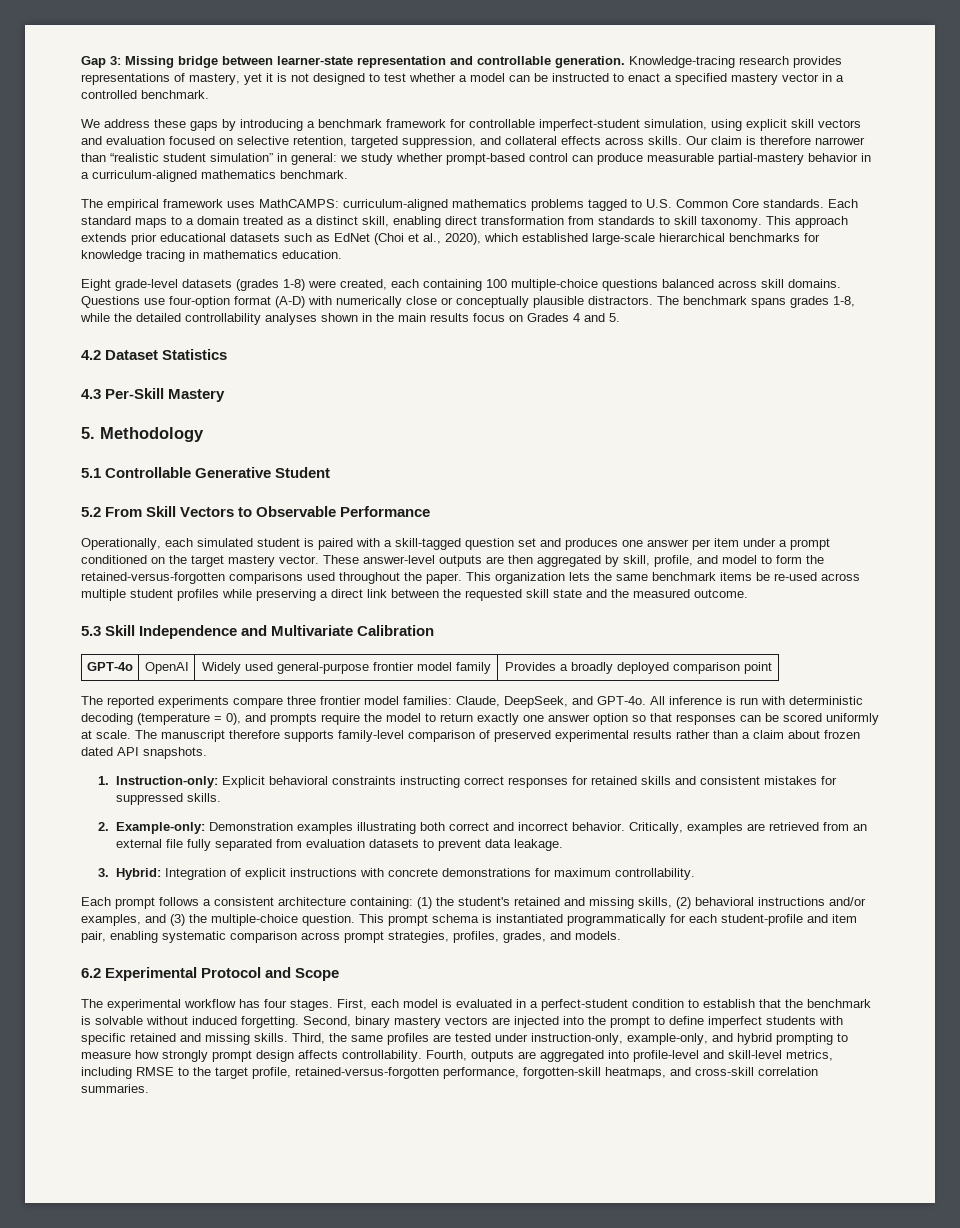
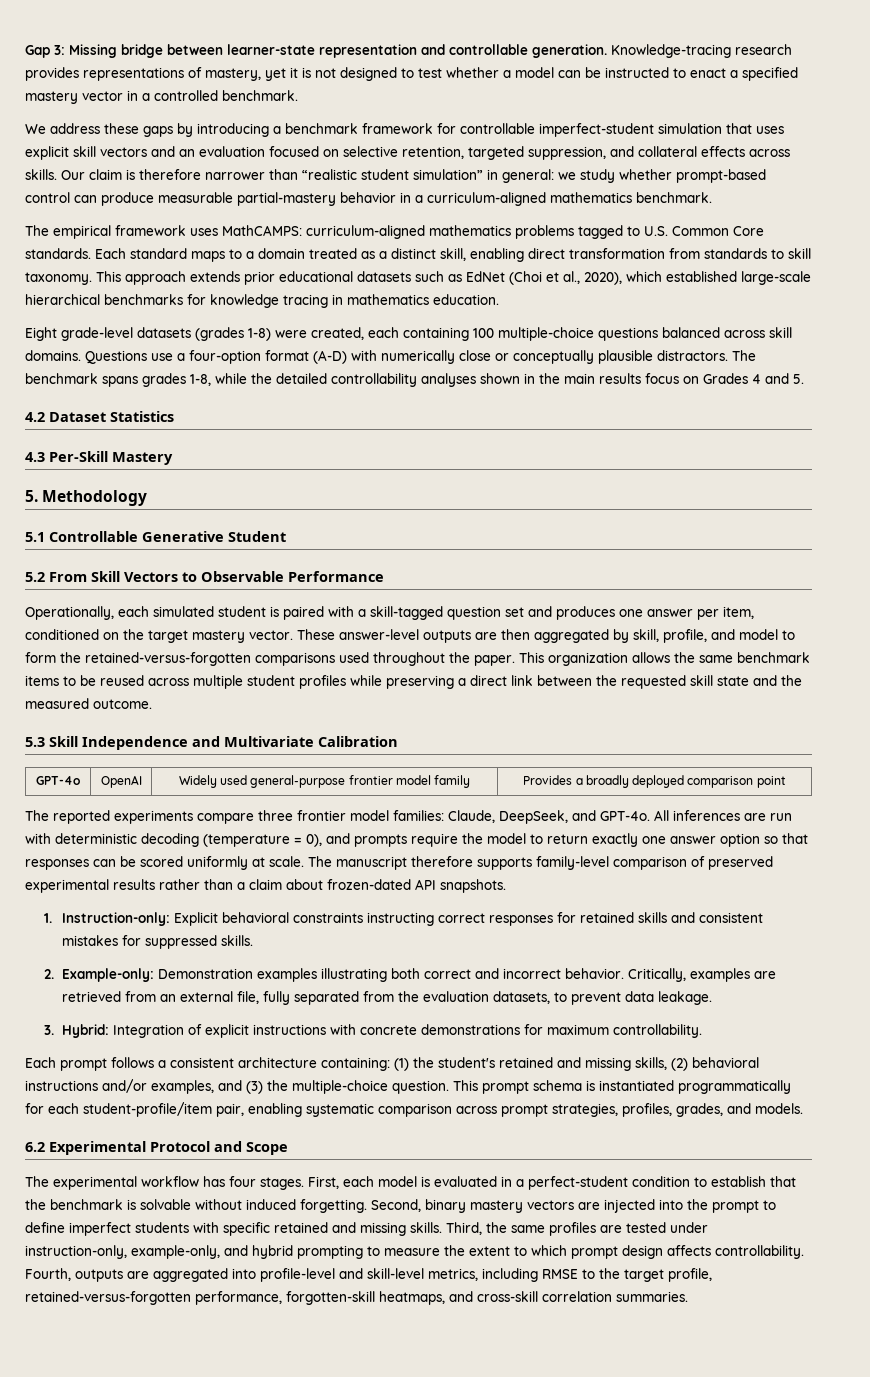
- We address these gaps by introducing a benchmark framework for controllable imperfect-student simulation, using explicit skill vectors and evaluation focused on selective retention, targeted suppression, and collateral effects across skills.
+ We address these gaps by introducing a benchmark framework for controllable imperfect-student simulation that uses explicit skill vectors and an evaluation focused on selective retention, targeted suppression, and collateral effects across skills.
- Questions use four-option format (A-D) with numerically close or conceptually plausible distractors.
+ Questions use a four-option format (A-D) with numerically close or conceptually plausible distractors.
- Operationally, each simulated student is paired with a skill-tagged question set and produces one answer per item under a prompt conditioned on the target mastery vector.
+ Operationally, each simulated student is paired with a skill-tagged question set and produces one answer per item, conditioned on the target mastery vector.
- This organization lets the same benchmark items be re-used across multiple student profiles while preserving a direct link between the requested skill state and the measured outcome.
+ This organization allows the same benchmark items to be reused across multiple student profiles while preserving a direct link between the requested skill state and the measured outcome.
- All inference is run with deterministic decoding (temperature = 0), and prompts require the model to return exactly one answer option so that responses can be scored uniformly at scale.
+ All inferences are run with deterministic decoding (temperature = 0), and prompts require the model to return exactly one answer option so that responses can be scored uniformly at scale.
- The manuscript therefore supports family-level comparison of preserved experimental results rather than a claim about frozen dated API snapshots.
+ The manuscript therefore supports family-level comparison of preserved experimental results rather than a claim about frozen-dated API snapshots.
- Critically, examples are retrieved from an external file fully separated from evaluation datasets to prevent data leakage.
+ Critically, examples are retrieved from an external file, fully separated from the evaluation datasets, to prevent data leakage.
- This prompt schema is instantiated programmatically for each student-profile and item pair, enabling systematic comparison across prompt strategies, profiles, grades, and models.
+ This prompt schema is instantiated programmatically for each student-profile/item pair, enabling systematic comparison across prompt strategies, profiles, grades, and models.
- Third, the same profiles are tested under instruction-only, example-only, and hybrid prompting to measure how strongly prompt design affects controllability.
+ Third, the same profiles are tested under instruction-only, example-only, and hybrid prompting to measure the extent to which prompt design affects controllability.

